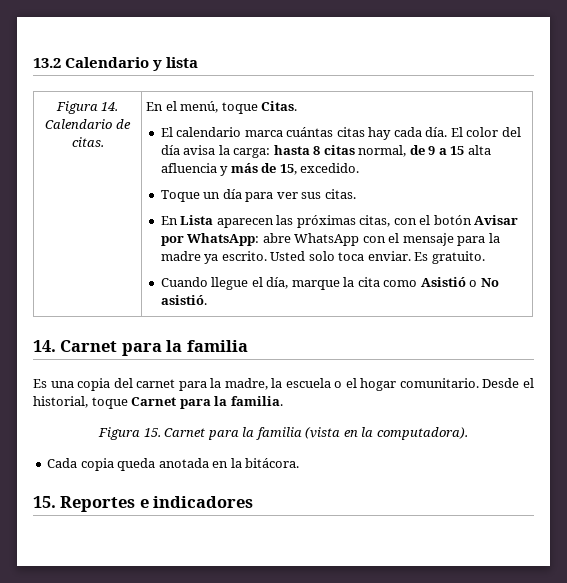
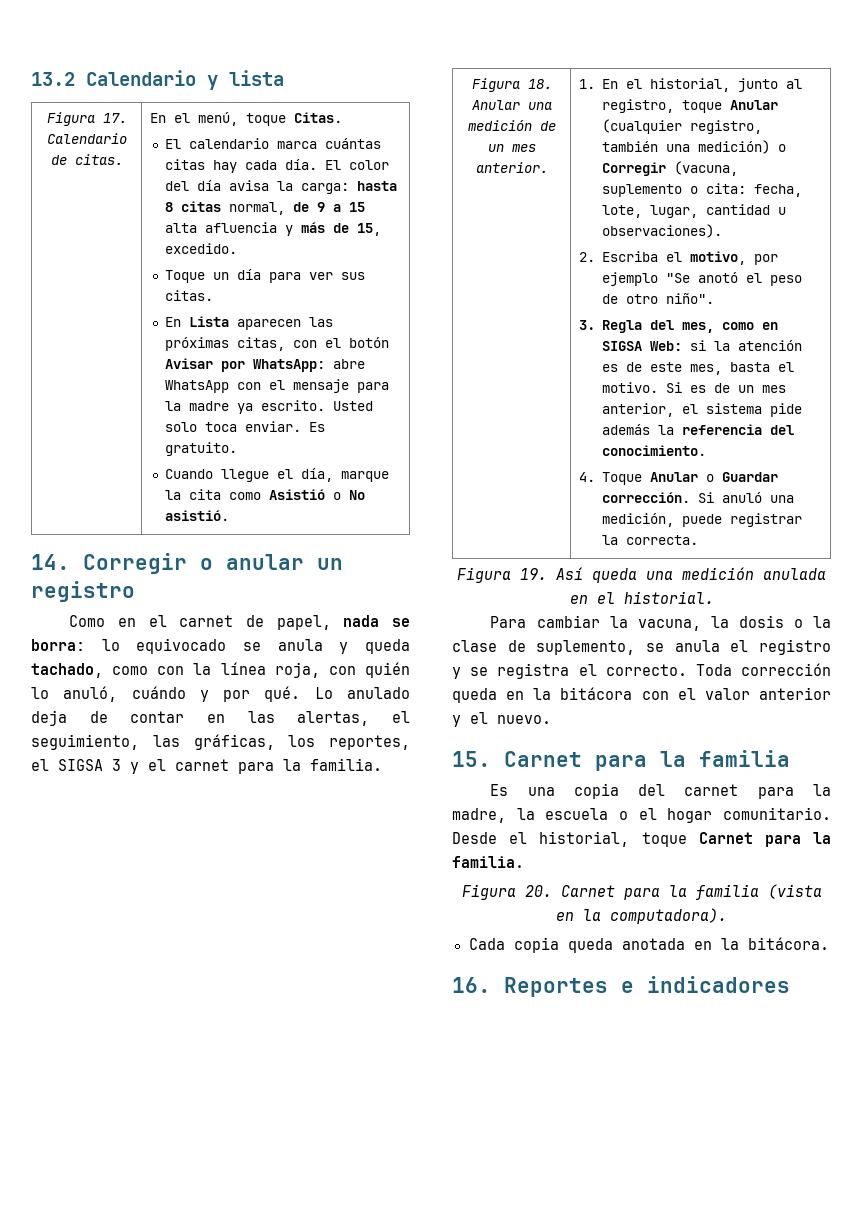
- Figura 14. Calendario de citas.
+ Figura 17. Calendario de citas.
- 14. Carnet para la familia
+ 14. Corregir o anular un registro
+ Como en el carnet de papel, nada se borra: lo equivocado se anula y queda tachado, como con la línea roja, con quién lo anuló, cuándo y por qué. Lo anulado deja de contar en las alertas, el seguimiento, las gráficas, los reportes, el SIGSA 3 y el carnet para la familia.
+ Figura 18. Anular una medición de un mes anterior. | 1. En el historial, junto al registro, toque Anular (cualquier registro, también una medición) o Corregir (vacuna, suplemento o cita: fecha, lote, lugar, cantidad u observaciones).
+ 2. Escriba el motivo, por ejemplo "Se anotó el peso de otro niño".
+ 3. Regla del mes, como en SIGSA Web: si la atención es de este mes, basta el motivo. Si es de un mes anterior, el sistema pide además la referencia del conocimiento.
+ 4. Toque Anular o Guardar corrección. Si anuló una medición, puede registrar la correcta.
+ Figura 19. Así queda una medición anulada en el historial.
+ Para cambiar la vacuna, la dosis o la clase de suplemento, se anula el registro y se registra el correcto. Toda corrección queda en la bitácora con el valor anterior y el nuevo.
+ 15. Carnet para la familia
- Figura 15. Carnet para la familia (vista en la computadora).
+ Figura 20. Carnet para la familia (vista en la computadora).
- 15. Reportes e indicadores
+ 16. Reportes e indicadores

